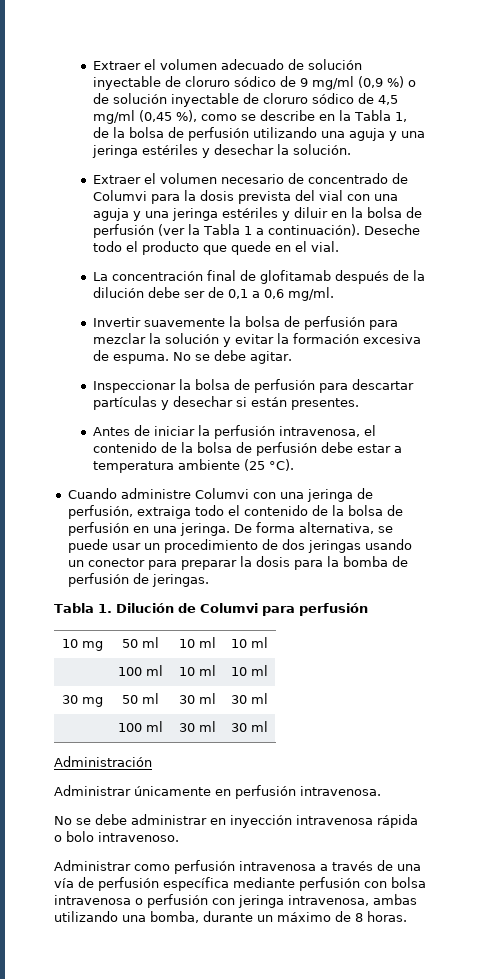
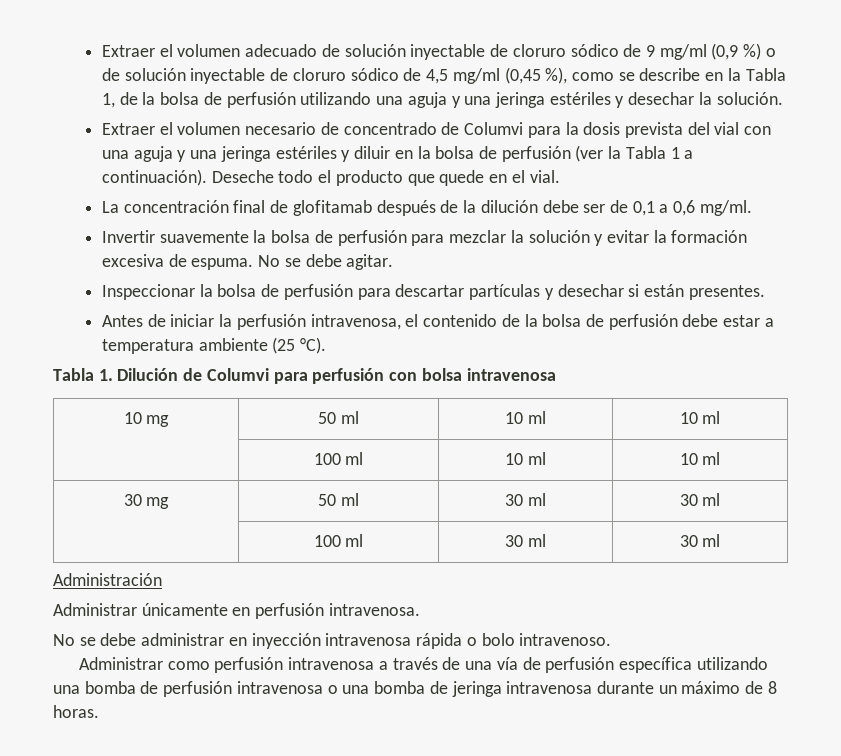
- Cuando administre Columvi con una jeringa de perfusión, extraiga todo el contenido de la bolsa de perfusión en una jeringa. De forma alternativa, se puede usar un procedimiento de dos jeringas usando un conector para preparar la dosis para la bomba de perfusión de jeringas.
- Tabla 1. Dilución de Columvi para perfusión
+ Tabla 1. Dilución de Columvi para perfusión con bolsa intravenosa
- Administrar como perfusión intravenosa a través de una vía de perfusión específica mediante perfusión con bolsa intravenosa o perfusión con jeringa intravenosa, ambas utilizando una bomba, durante un máximo de 8 horas.
+ Administrar como perfusión intravenosa a través de una vía de perfusión específica utilizando una bomba de perfusión intravenosa o una bomba de jeringa intravenosa durante un máximo de 8 horas.

